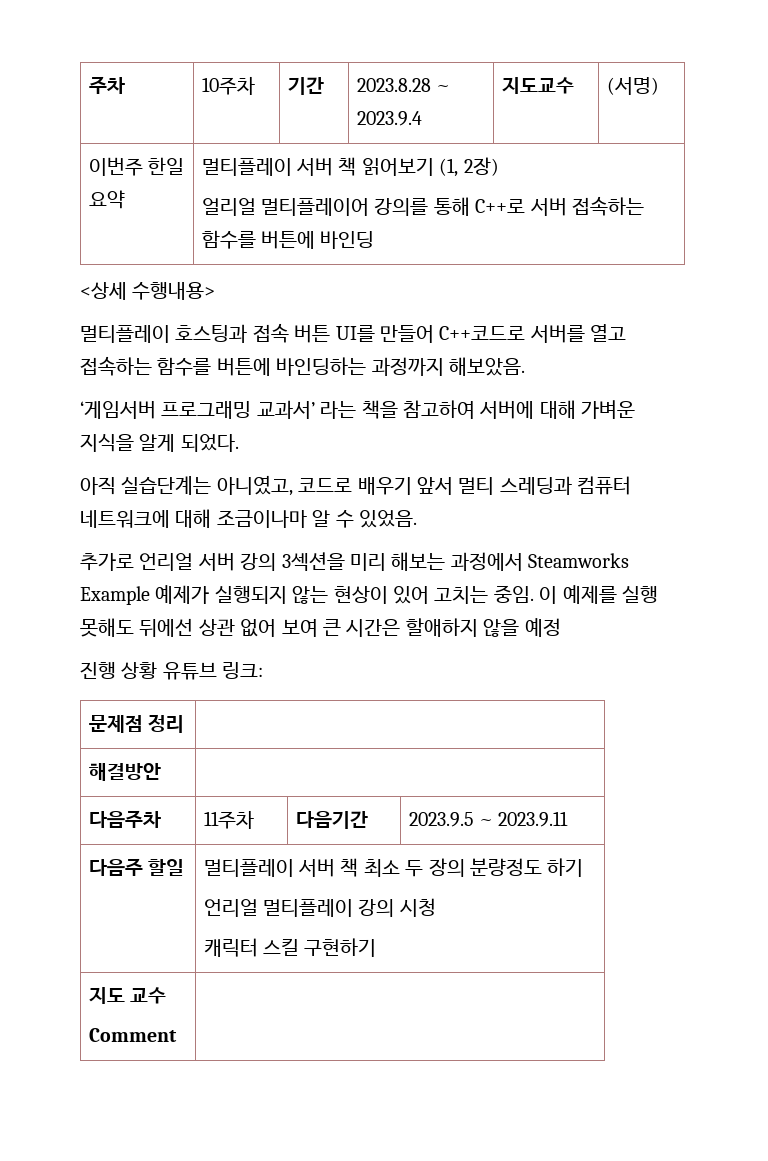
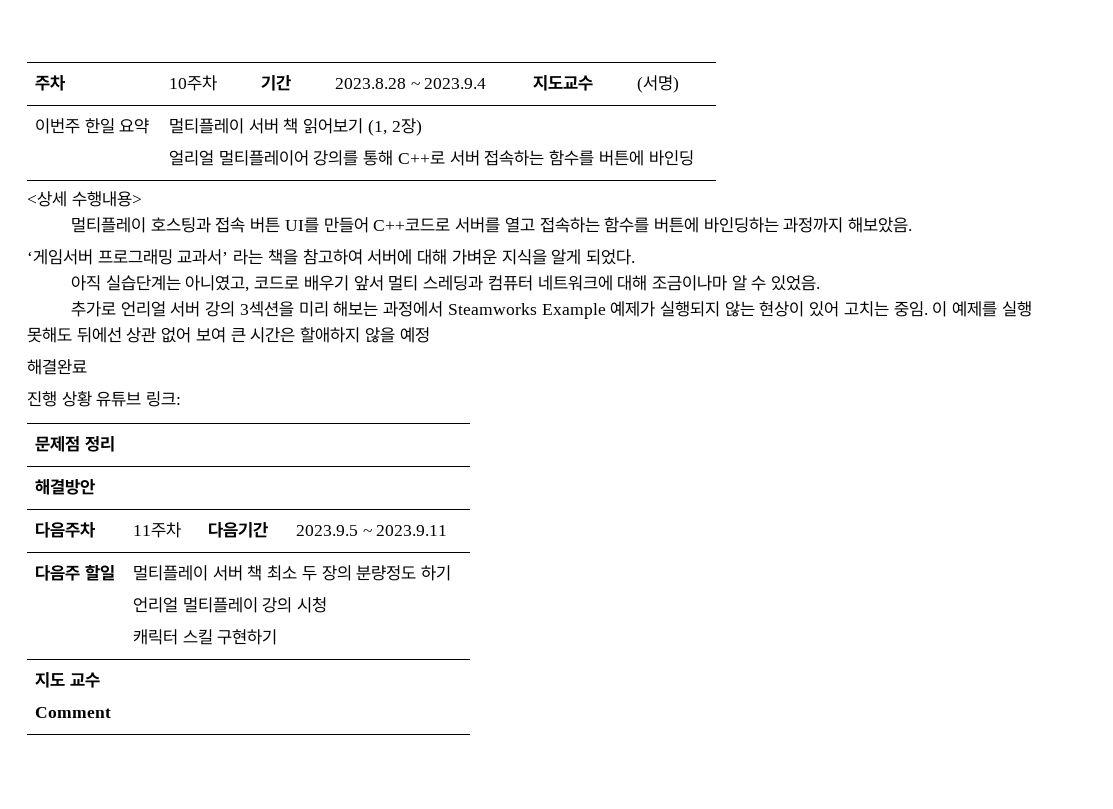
+ 해결완료

